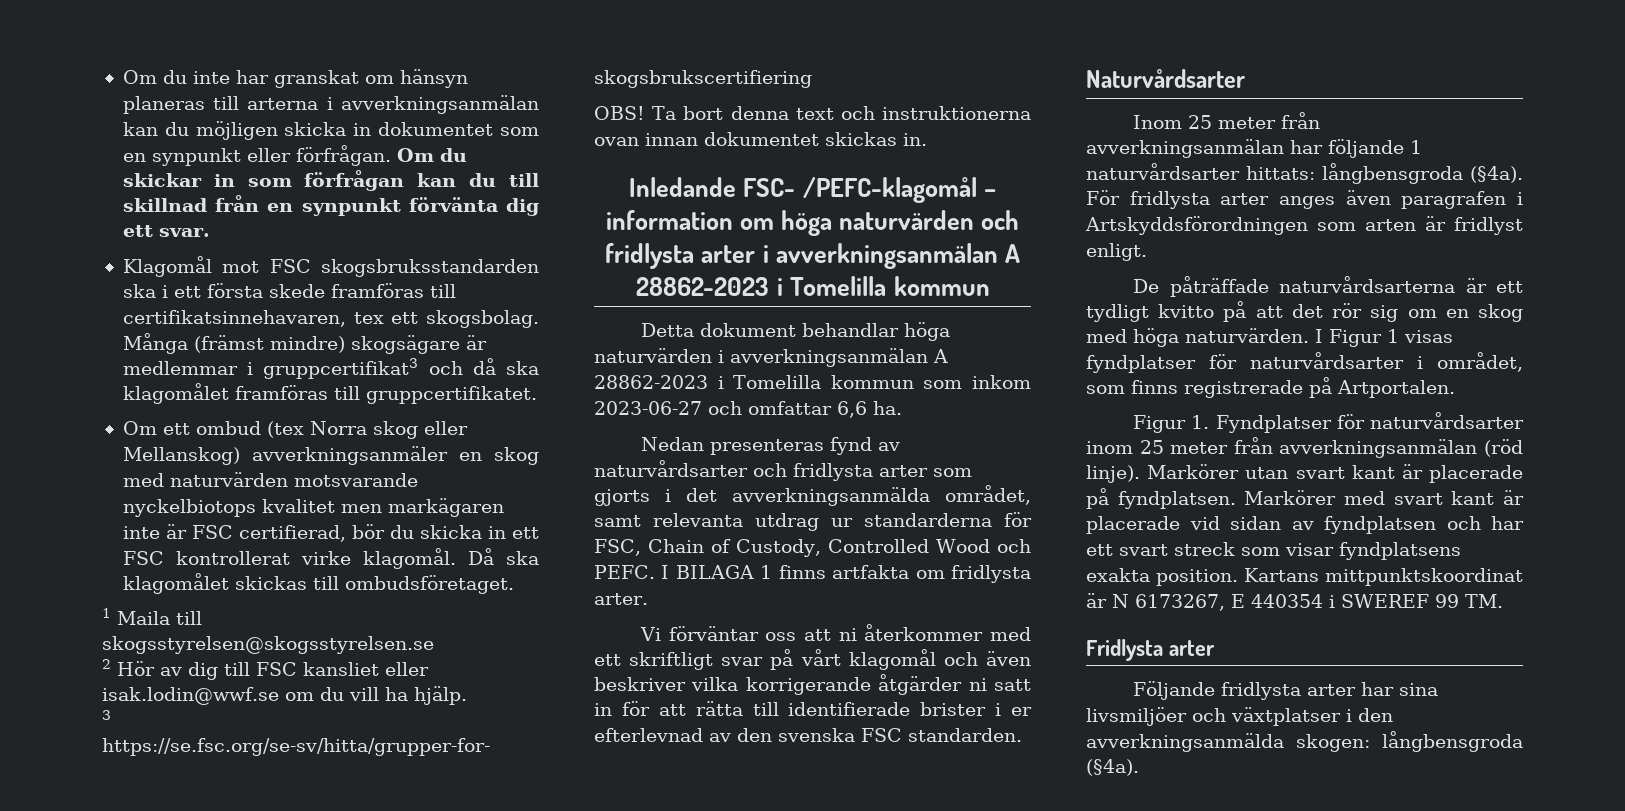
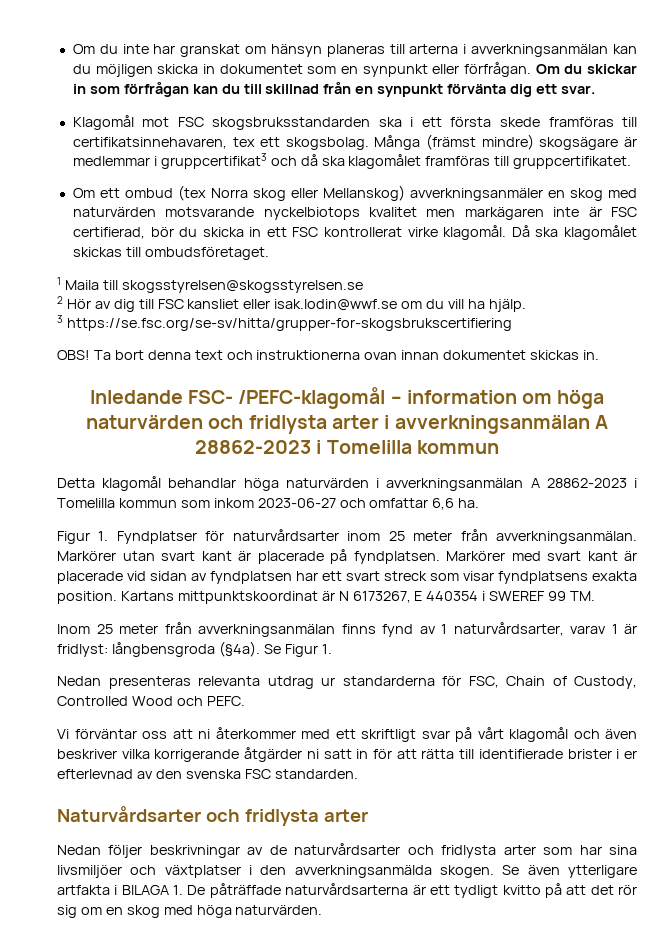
- Detta dokument behandlar höga naturvärden i avverkningsanmälan A 28862-2023 i Tomelilla kommun som inkom 2023-06-27 och omfattar 6,6 ha.
+ Detta klagomål behandlar höga naturvärden i avverkningsanmälan A 28862-2023 i Tomelilla kommun som inkom 2023-06-27 och omfattar 6,6 ha.
- Nedan presenteras fynd av naturvårdsarter och fridlysta arter som gjorts i det avverkningsanmälda området, samt relevanta utdrag ur standarderna för FSC, Chain of Custody, Controlled Wood och PEFC. I BILAGA 1 finns artfakta om fridlysta arter.
+ Figur 1. Fyndplatser för naturvårdsarter inom 25 meter från avverkningsanmälan. Markörer utan svart kant är placerade på fyndplatsen. Markörer med svart kant är placerade vid sidan av fyndplatsen har ett svart streck som visar fyndplatsens exakta position. Kartans mittpunktskoordinat är N 6173267, E 440354 i SWEREF 99 TM.
+ Inom 25 meter från avverkningsanmälan finns fynd av 1 naturvårdsarter, varav 1 är fridlyst: långbensgroda (§4a). Se Figur 1.
+ Nedan presenteras relevanta utdrag ur standarderna för FSC, Chain of Custody, Controlled Wood och PEFC.
- Naturvårdsarter
- Inom 25 meter från avverkningsanmälan har följande 1 naturvårdsarter hittats: långbensgroda (§4a). För fridlysta arter anges även paragrafen i Artskyddsförordningen som arten är fridlyst enligt.
- De påträffade naturvårdsarterna är ett tydligt kvitto på att det rör sig om en skog med höga naturvärden. I Figur 1 visas fyndplatser för naturvårdsarter i området, som finns registrerade på Artportalen.
- Figur 1. Fyndplatser för naturvårdsarter inom 25 meter från avverkningsanmälan (röd linje). Markörer utan svart kant är placerade på fyndplatsen. Markörer med svart kant är placerade vid sidan av fyndplatsen och har ett svart streck som visar fyndplatsens exakta position. Kartans mittpunktskoordinat är N 6173267, E 440354 i SWEREF 99 TM.
- Fridlysta arter
- Följande fridlysta arter har sina livsmiljöer och växtplatser i den avverkningsanmälda skogen: långbensgroda (§4a).
+ Naturvårdsarter och fridlysta arter
+ Nedan följer beskrivningar av de naturvårdsarter och fridlysta arter som har sina livsmiljöer och växtplatser i den avverkningsanmälda skogen. Se även ytterligare artfakta i BILAGA 1. De påträffade naturvårdsarterna är ett tydligt kvitto på att det rör sig om en skog med höga naturvärden.

